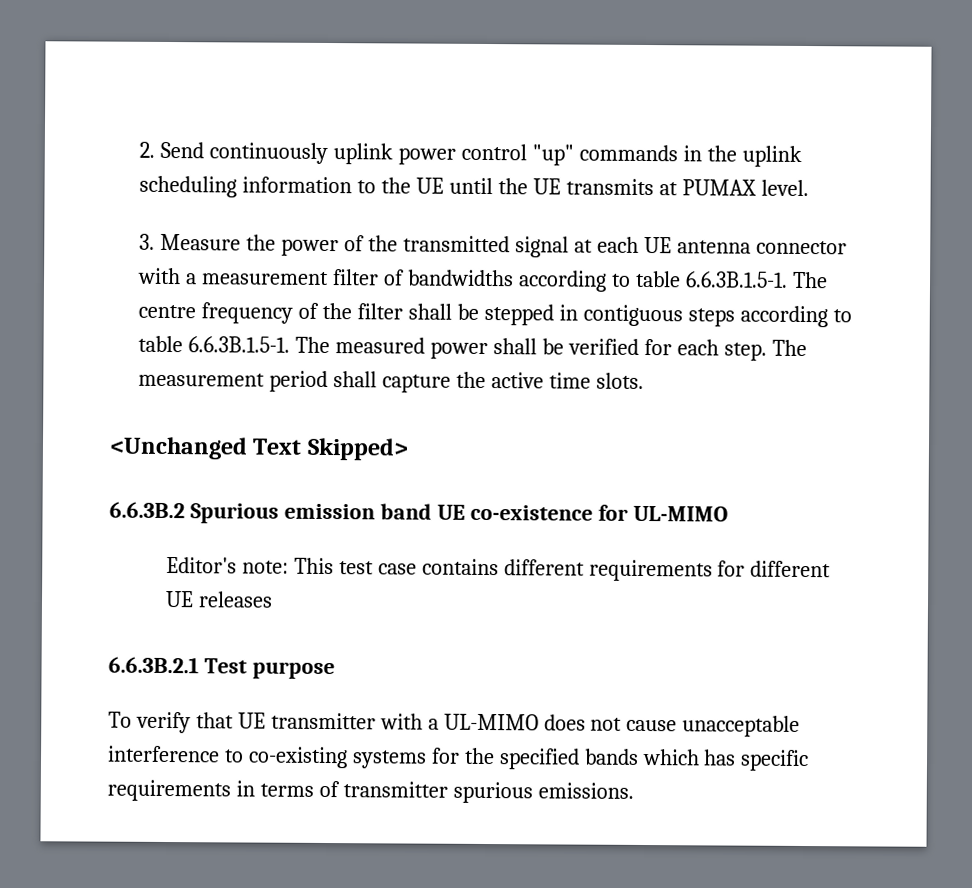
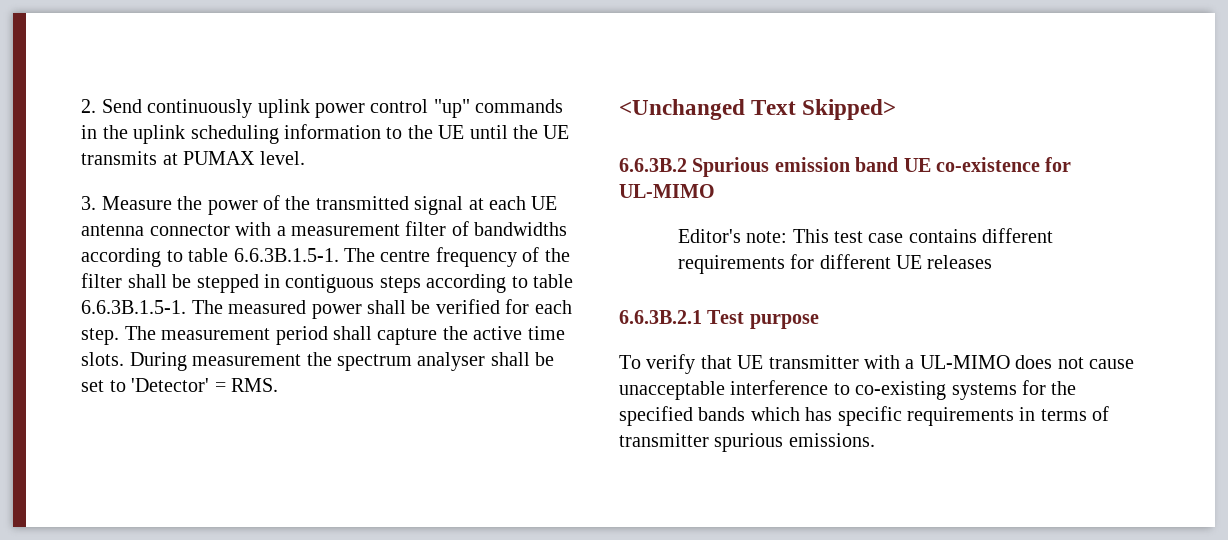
+ During measurement the spectrum analyser shall be set to 'Detector' = RMS.

